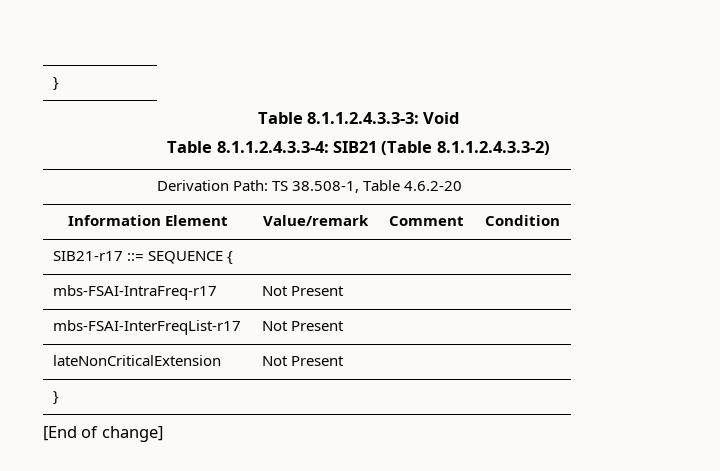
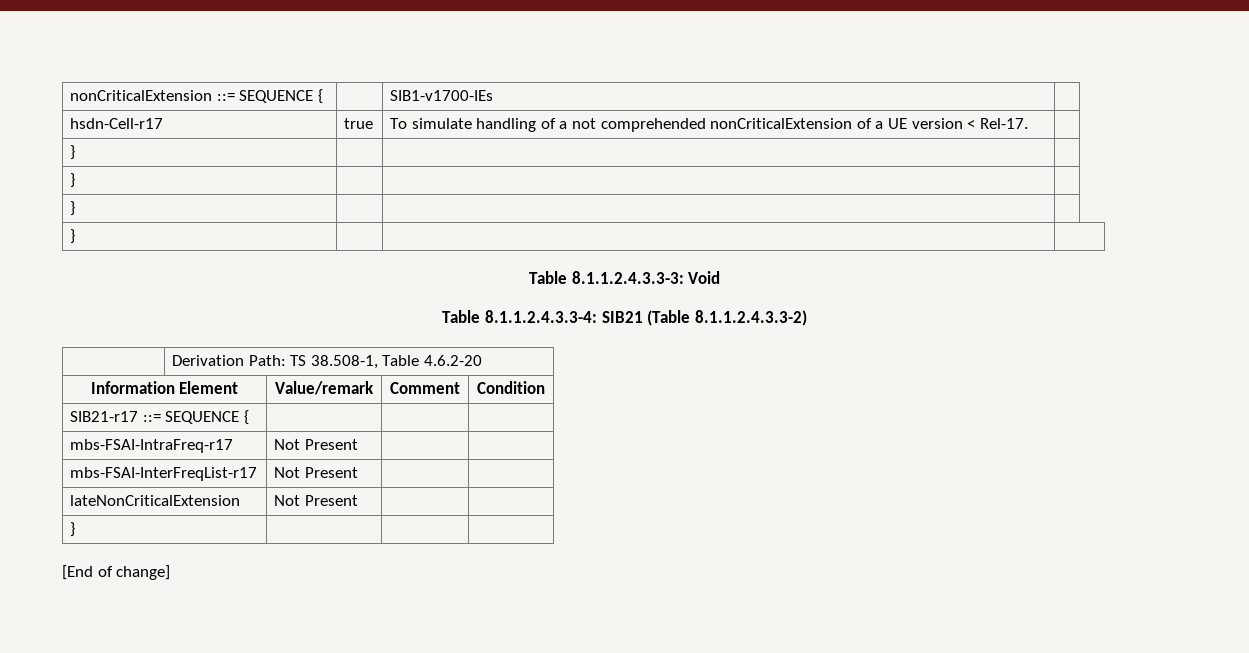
+ nonCriticalExtension ::= SEQUENCE { | | SIB1-v1700-IEs |
+ hsdn-Cell-r17 | true | To simulate handling of a not comprehended nonCriticalExtension of a UE version < Rel-17. |
+ } | | |
+ } | | |
+ } | | |

